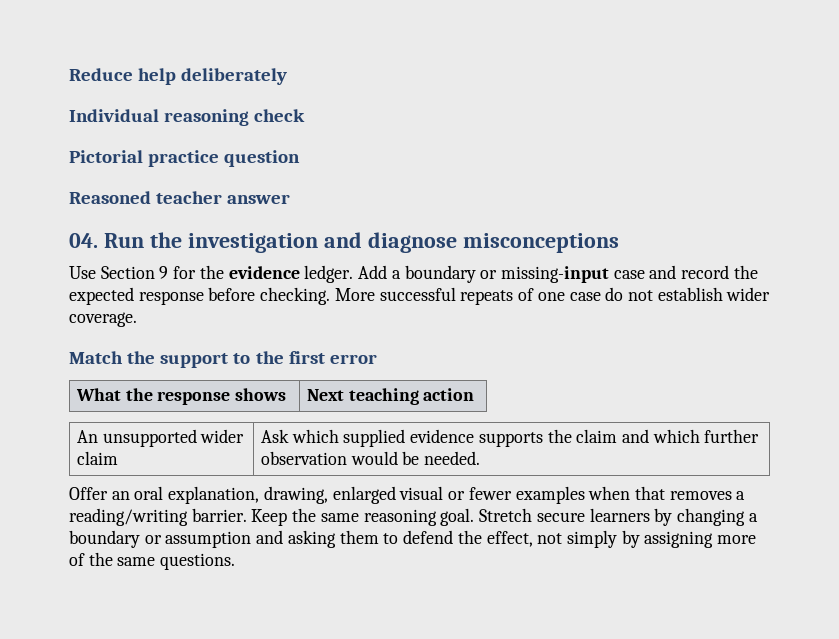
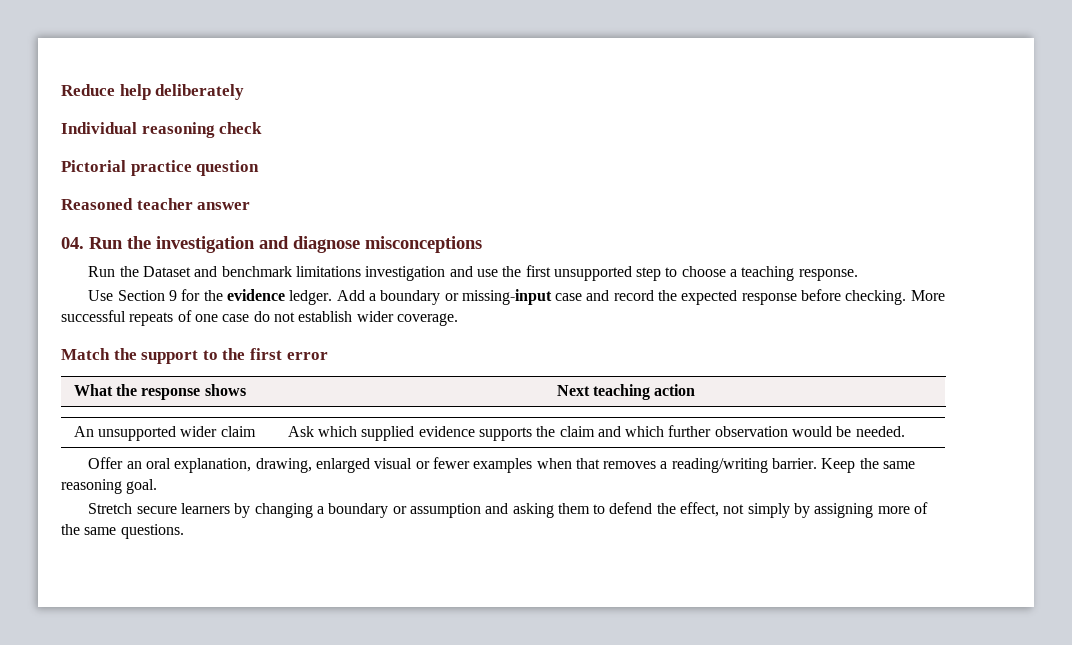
+ Run the Dataset and benchmark limitations investigation and use the first unsupported step to choose a teaching response.
- Keep the same reasoning goal. Stretch secure learners by changing a boundary or assumption and asking them to defend the effect, not simply by assigning more of the same questions.
+ Keep the same reasoning goal.
+ Stretch secure learners by changing a boundary or assumption and asking them to defend the effect, not simply by assigning more of the same questions.

